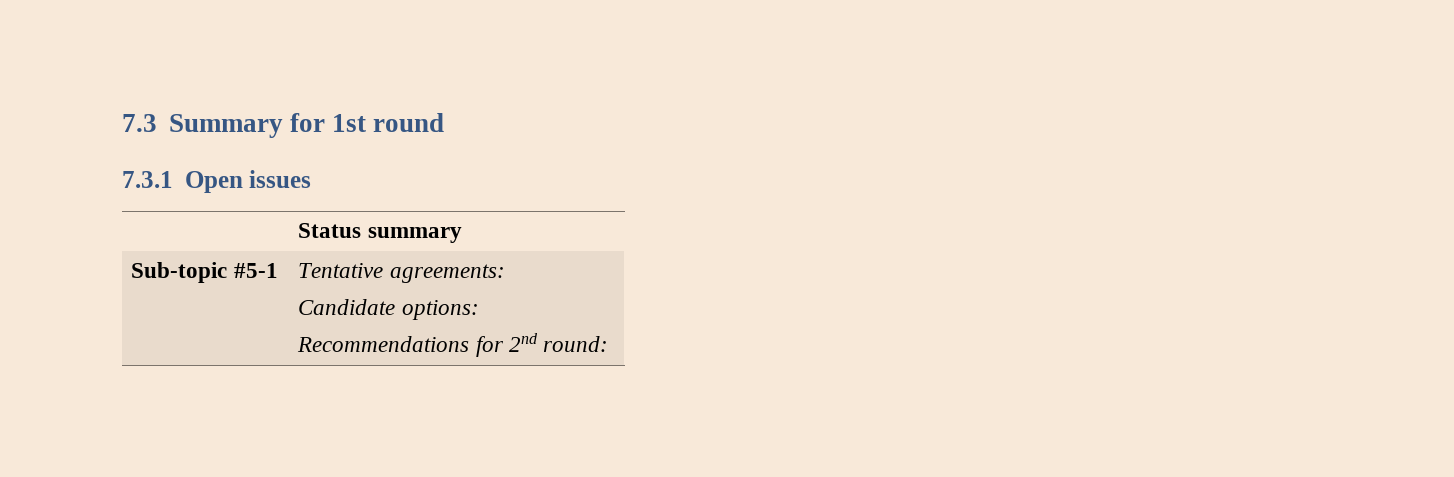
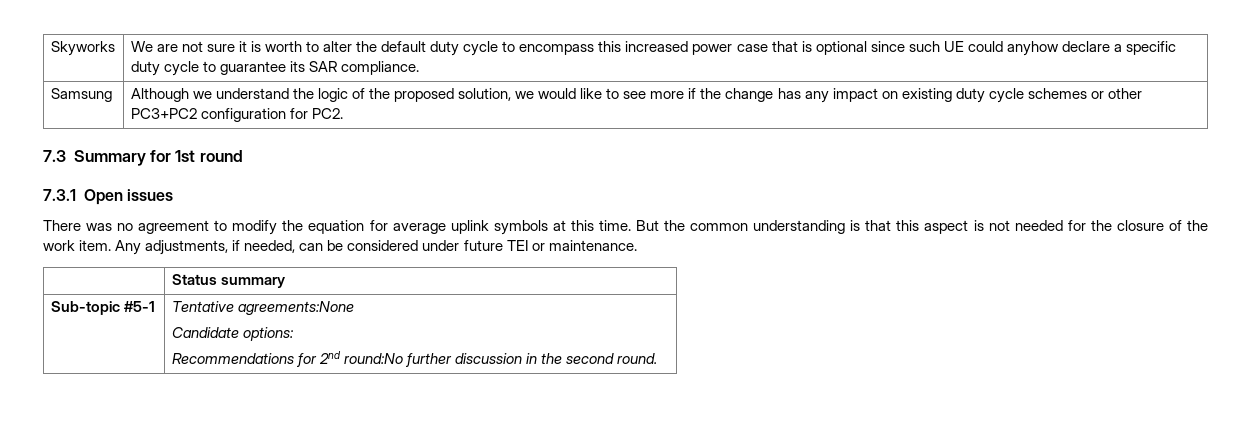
+ Skyworks | We are not sure it is worth to alter the default duty cycle to encompass this increased power case that is optional since such UE could anyhow declare a specific duty cycle to guarantee its SAR compliance.
+ Samsung | Although we understand the logic of the proposed solution, we would like to see more if the change has any impact on existing duty cycle schemes or other PC3+PC2 configuration for PC2.
+ There was no agreement to modify the equation for average uplink symbols at this time. But the common understanding is that this aspect is not needed for the closure of the work item. Any adjustments, if needed, can be considered under future TEI or maintenance.
- Sub-topic #5-1 | Tentative agreements:
+ Sub-topic #5-1 | Tentative agreements:None
  Candidate options:
- Recommendations for 2nd round:
+ Recommendations for 2nd round:No further discussion in the second round.

